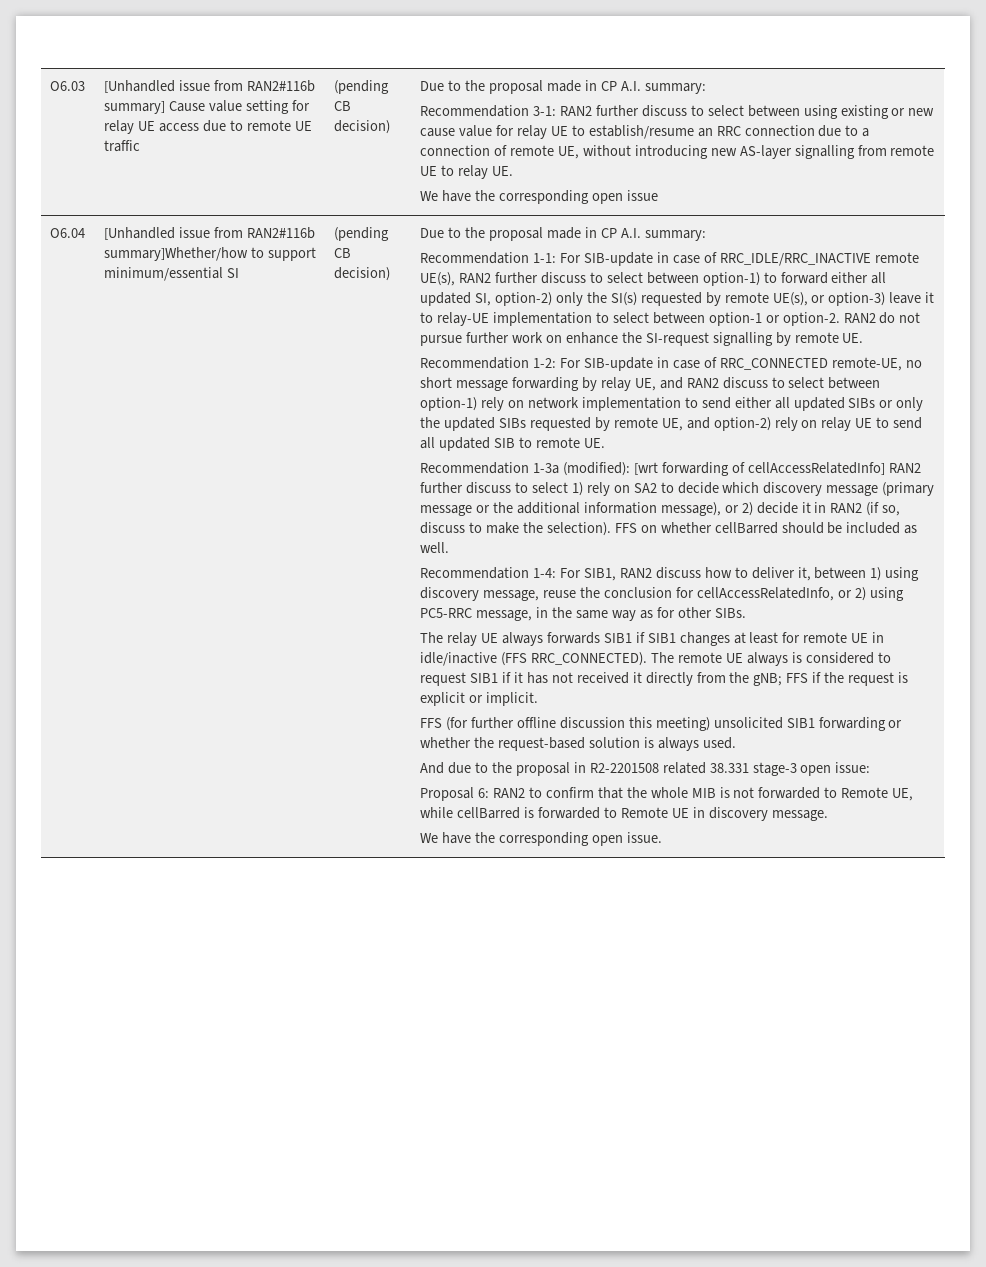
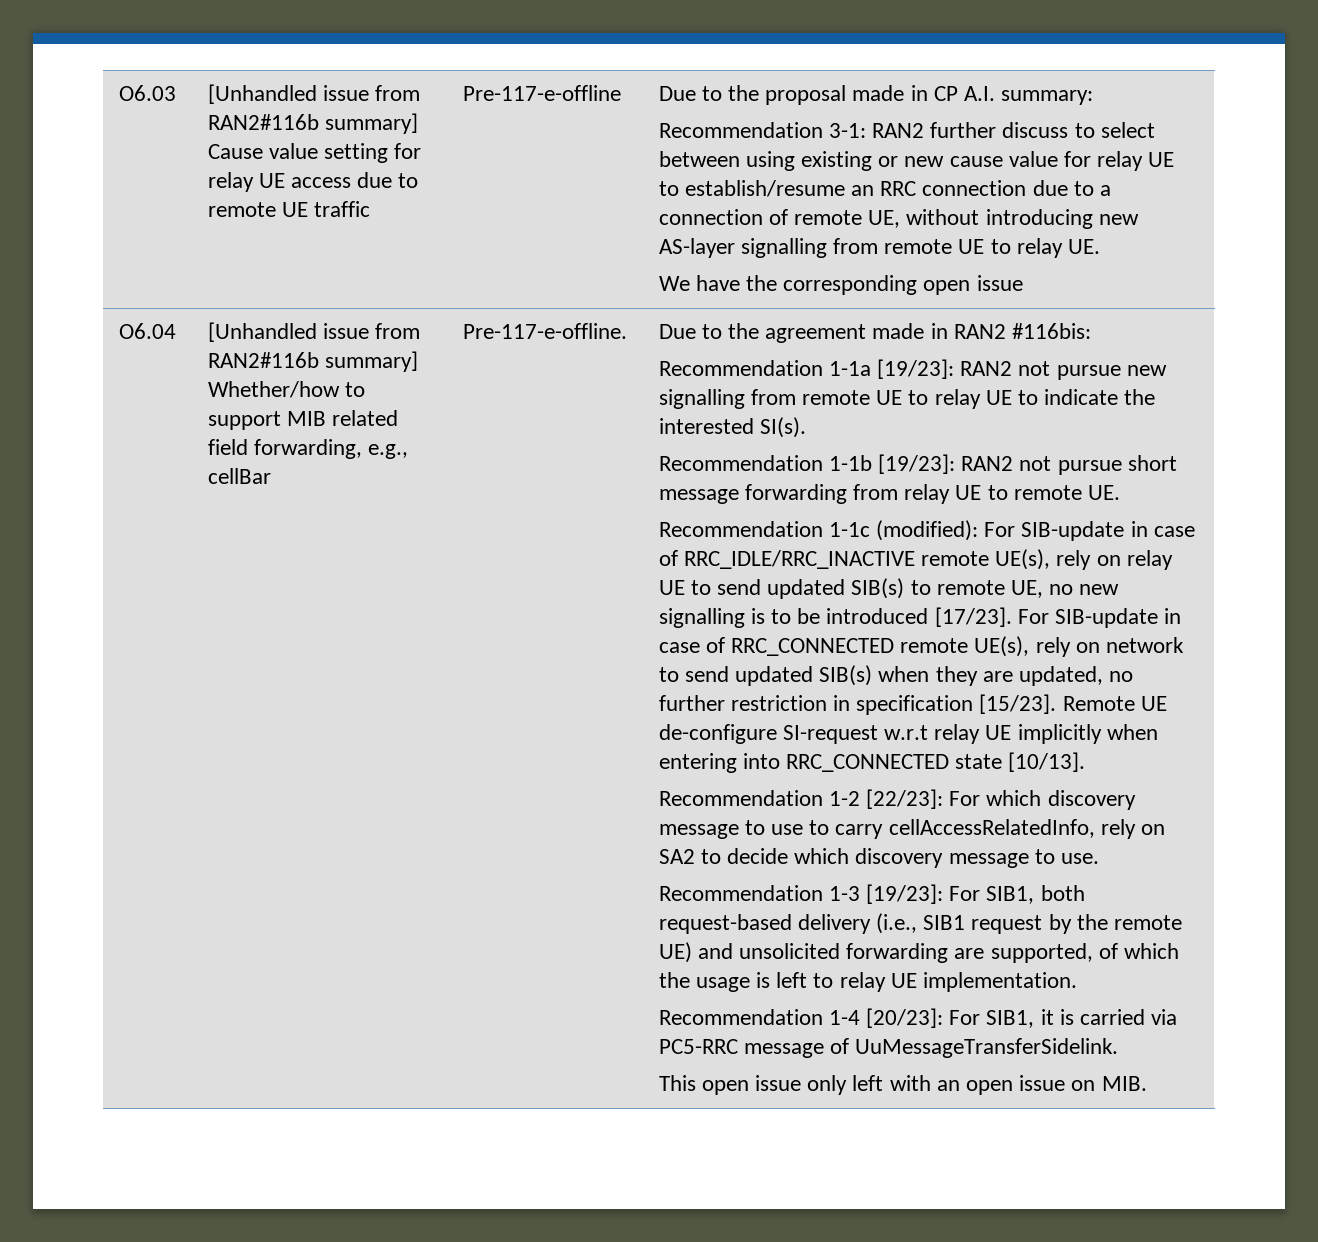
- [Unhandled issue from RAN2#116b summary] Cause value setting for relay UE access due to remote UE traffic | (pending CB decision)
+ [Unhandled issue from RAN2#116b summary] Cause value setting for relay UE access due to remote UE traffic | Pre-117-e-offline
- [Unhandled issue from RAN2#116b summary]Whether/how to support minimum/essential SI | (pending CB decision) | Due to the proposal made in CP A.I. summary:
- Recommendation 1-1: For SIB-update in case of RRC_IDLE/RRC_INACTIVE remote UE(s), RAN2 further discuss to select between option-1) to forward either all updated SI, option-2) only the SI(s) requested by remote UE(s), or option-3) leave it to relay-UE implementation to select between option-1 or option-2. RAN2 do not pursue further work on enhance the SI-request signalling by remote UE.
- Recommendation 1-2: For SIB-update in case of RRC_CONNECTED remote-UE, no short message forwarding by relay UE, and RAN2 discuss to select between option-1) rely on network implementation to send either all updated SIBs or only the updated SIBs requested by remote UE, and option-2) rely on relay UE to send all updated SIB to remote UE.
- Recommendation 1-3a (modified): [wrt forwarding of cellAccessRelatedInfo] RAN2 further discuss to select 1) rely on SA2 to decide which discovery message (primary message or the additional information message), or 2) decide it in RAN2 (if so, discuss to make the selection). FFS on whether cellBarred should be included as well.
- Recommendation 1-4: For SIB1, RAN2 discuss how to deliver it, between 1) using discovery message, reuse the conclusion for cellAccessRelatedInfo, or 2) using PC5-RRC message, in the same way as for other SIBs.
- The relay UE always forwards SIB1 if SIB1 changes at least for remote UE in idle/inactive (FFS RRC_CONNECTED). The remote UE always is considered to request SIB1 if it has not received it directly from the gNB; FFS if the request is explicit or implicit.
- FFS (for further offline discussion this meeting) unsolicited SIB1 forwarding or whether the request-based solution is always used.
- And due to the proposal in R2-2201508 related 38.331 stage-3 open issue:
- Proposal 6: RAN2 to confirm that the whole MIB is not forwarded to Remote UE, while cellBarred is forwarded to Remote UE in discovery message.
- We have the corresponding open issue.
+ [Unhandled issue from RAN2#116b summary] Whether/how to support MIB related field forwarding, e.g., cellBar | Pre-117-e-offline. | Due to the agreement made in RAN2 #116bis:
+ Recommendation 1-1a [19/23]: RAN2 not pursue new signalling from remote UE to relay UE to indicate the interested SI(s).
+ Recommendation 1-1b [19/23]: RAN2 not pursue short message forwarding from relay UE to remote UE.
+ Recommendation 1-1c (modified): For SIB-update in case of RRC_IDLE/RRC_INACTIVE remote UE(s), rely on relay UE to send updated SIB(s) to remote UE, no new signalling is to be introduced [17/23]. For SIB-update in case of RRC_CONNECTED remote UE(s), rely on network to send updated SIB(s) when they are updated, no further restriction in specification [15/23]. Remote UE de-configure SI-request w.r.t relay UE implicitly when entering into RRC_CONNECTED state [10/13].
+ Recommendation 1-2 [22/23]: For which discovery message to use to carry cellAccessRelatedInfo, rely on SA2 to decide which discovery message to use.
+ Recommendation 1-3 [19/23]: For SIB1, both request-based delivery (i.e., SIB1 request by the remote UE) and unsolicited forwarding are supported, of which the usage is left to relay UE implementation.
+ Recommendation 1-4 [20/23]: For SIB1, it is carried via PC5-RRC message of UuMessageTransferSidelink.
+ This open issue only left with an open issue on MIB.

